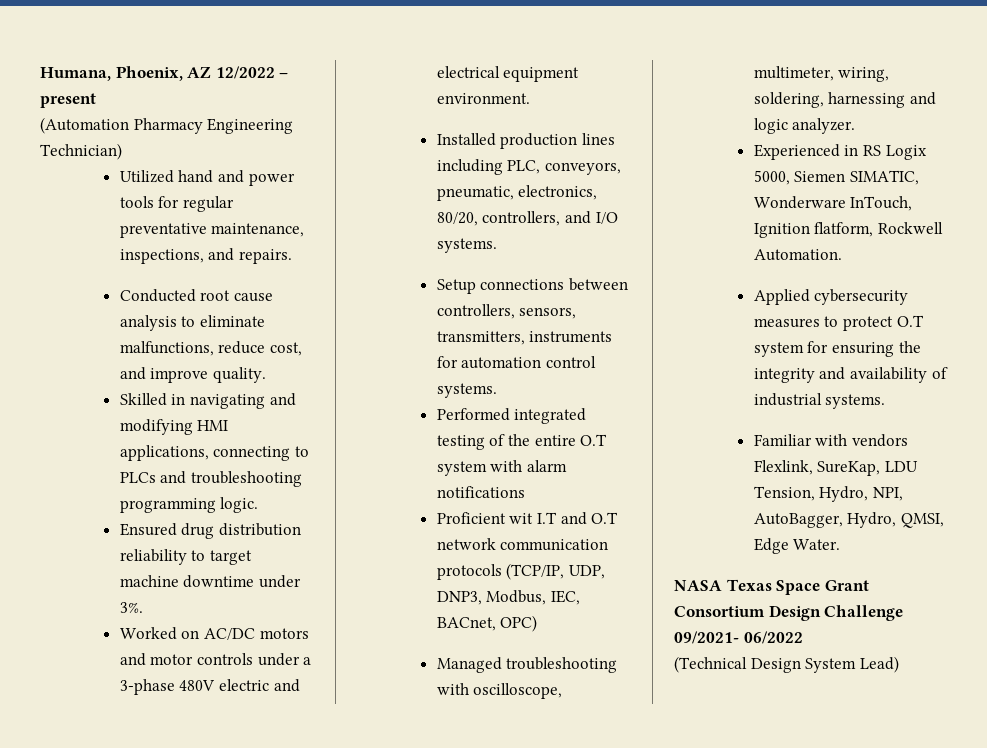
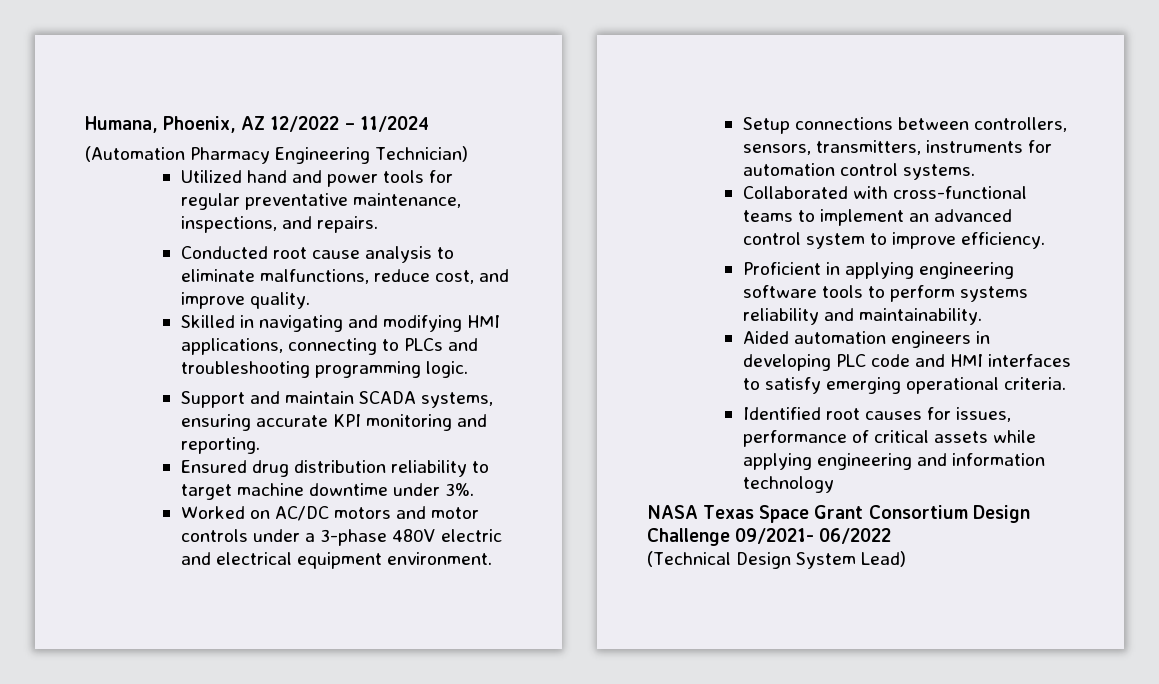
- Humana, Phoenix, AZ 12/2022 – present
+ Humana, Phoenix, AZ 12/2022 – 11/2024
+ Support and maintain SCADA systems, ensuring accurate KPI monitoring and reporting.
- Installed production lines including PLC, conveyors, pneumatic, electronics, 80/20, controllers, and I/O systems.
- Performed integrated testing of the entire O.T system with alarm notifications
- Proficient wit I.T and O.T network communication protocols (TCP/IP, UDP, DNP3, Modbus, IEC, BACnet, OPC)
- Managed troubleshooting with oscilloscope, multimeter, wiring, soldering, harnessing and logic analyzer.
- Experienced in RS Logix 5000, Siemen SIMATIC, Wonderware InTouch, Ignition flatform, Rockwell Automation.
- Applied cybersecurity measures to protect O.T system for ensuring the integrity and availability of industrial systems.
- Familiar with vendors Flexlink, SureKap, LDU Tension, Hydro, NPI, AutoBagger, Hydro, QMSI, Edge Water.
+ Collaborated with cross-functional teams to implement an advanced control system to improve efficiency.
+ Proficient in applying engineering software tools to perform systems reliability and maintainability.
+ Aided automation engineers in developing PLC code and HMI interfaces to satisfy emerging operational criteria.
+ Identified root causes for issues, performance of critical assets while applying engineering and information technology

